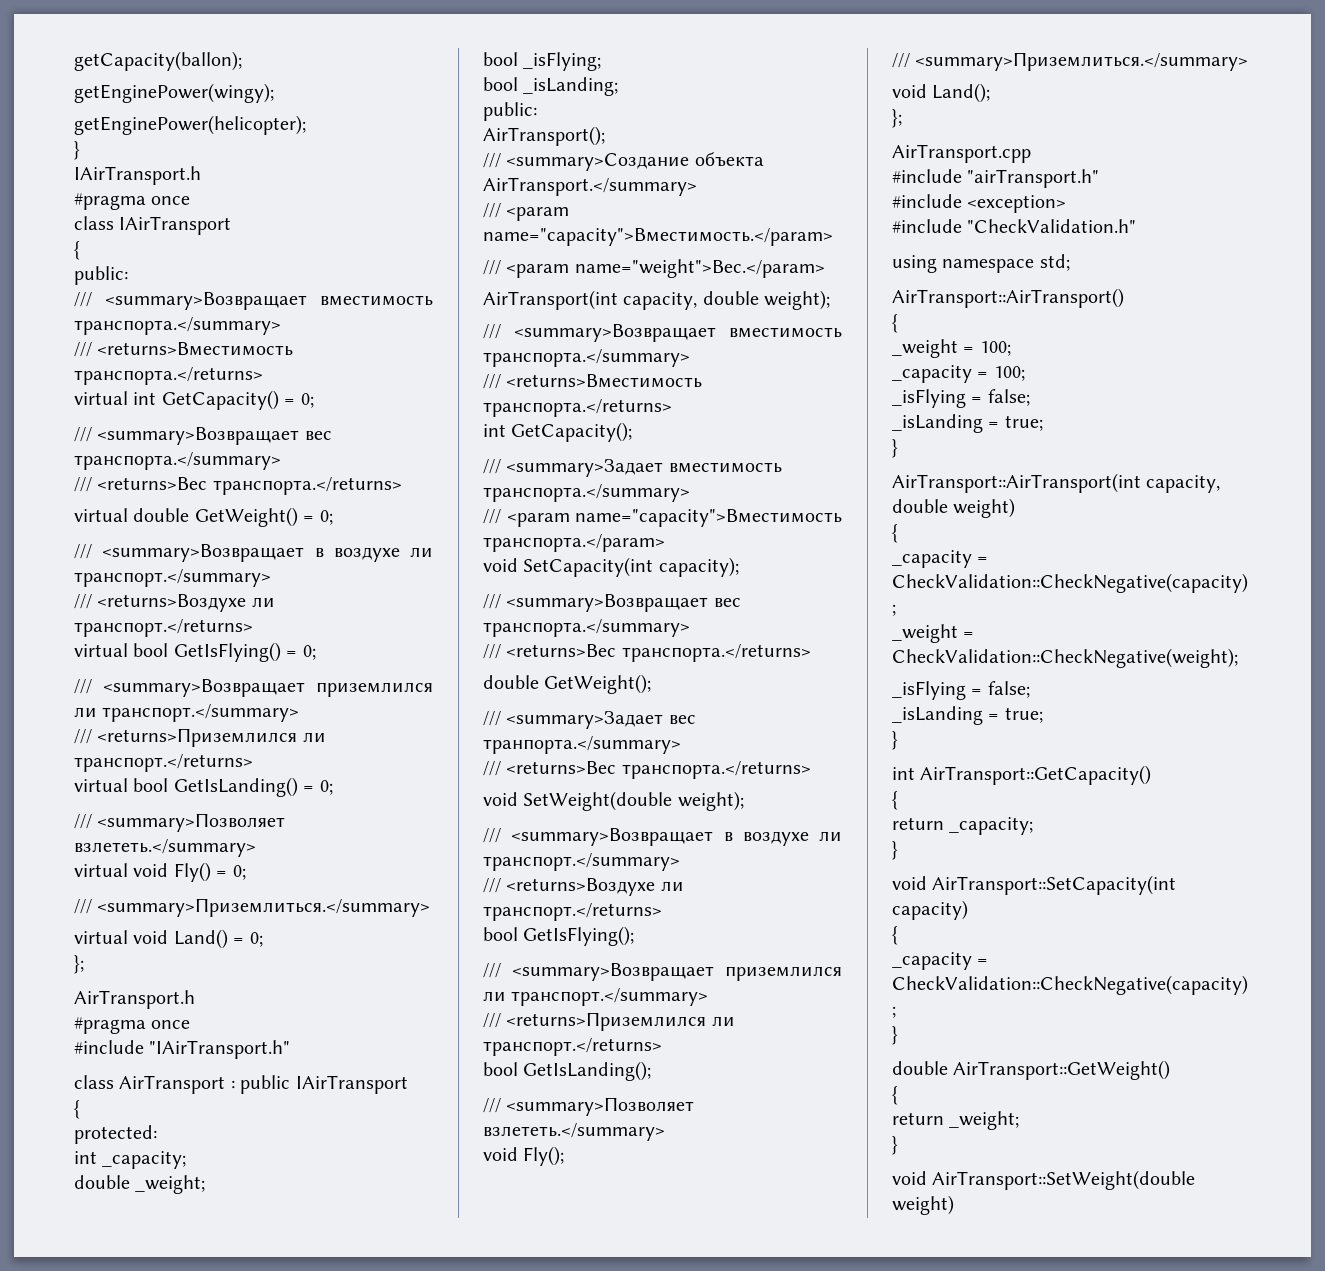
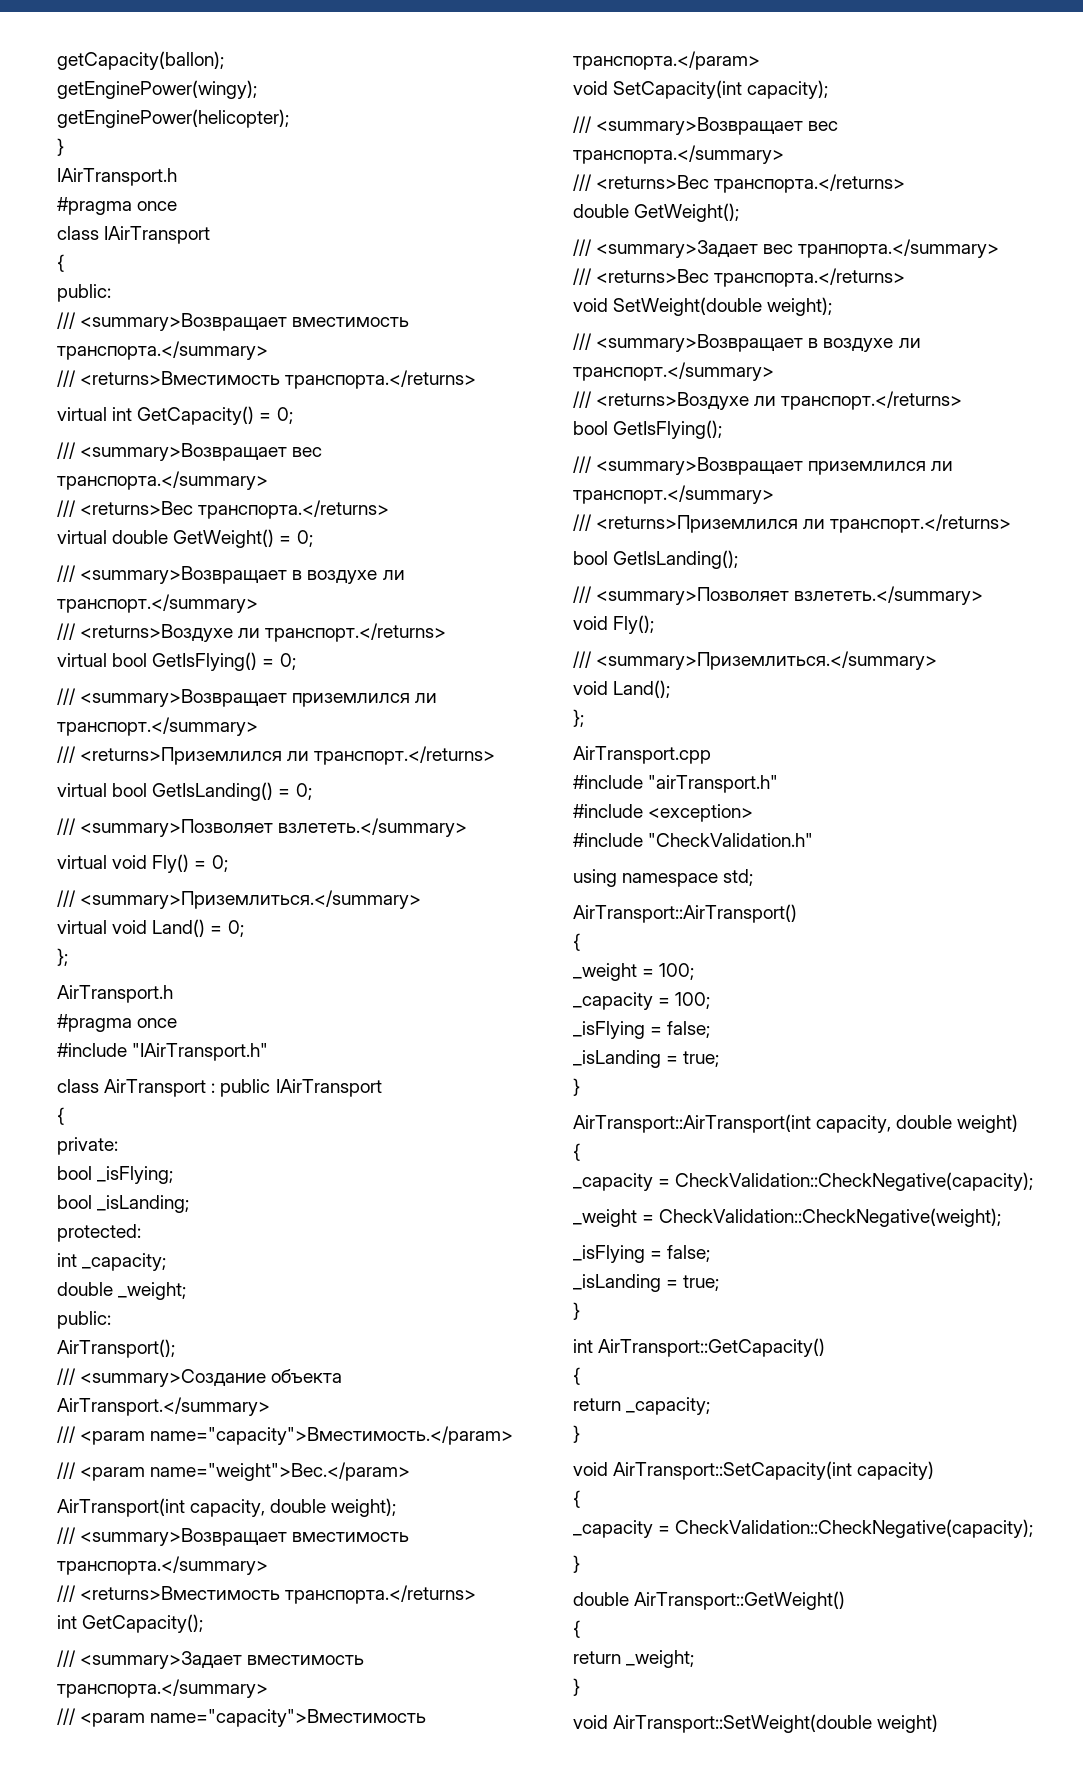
+ private:
+ bool _isFlying;
+ bool _isLanding;
- bool _isFlying;
- bool _isLanding;

